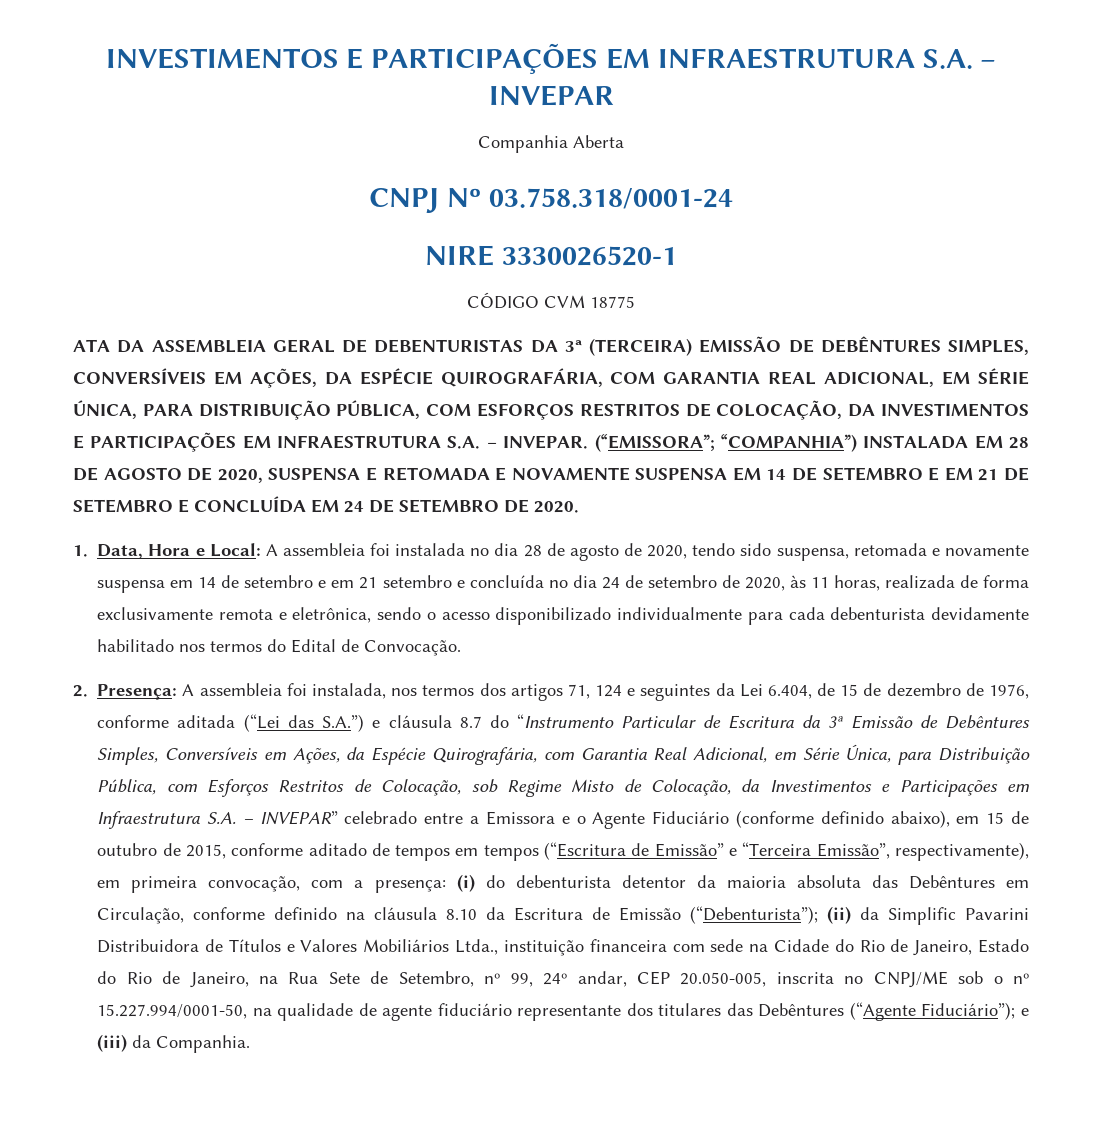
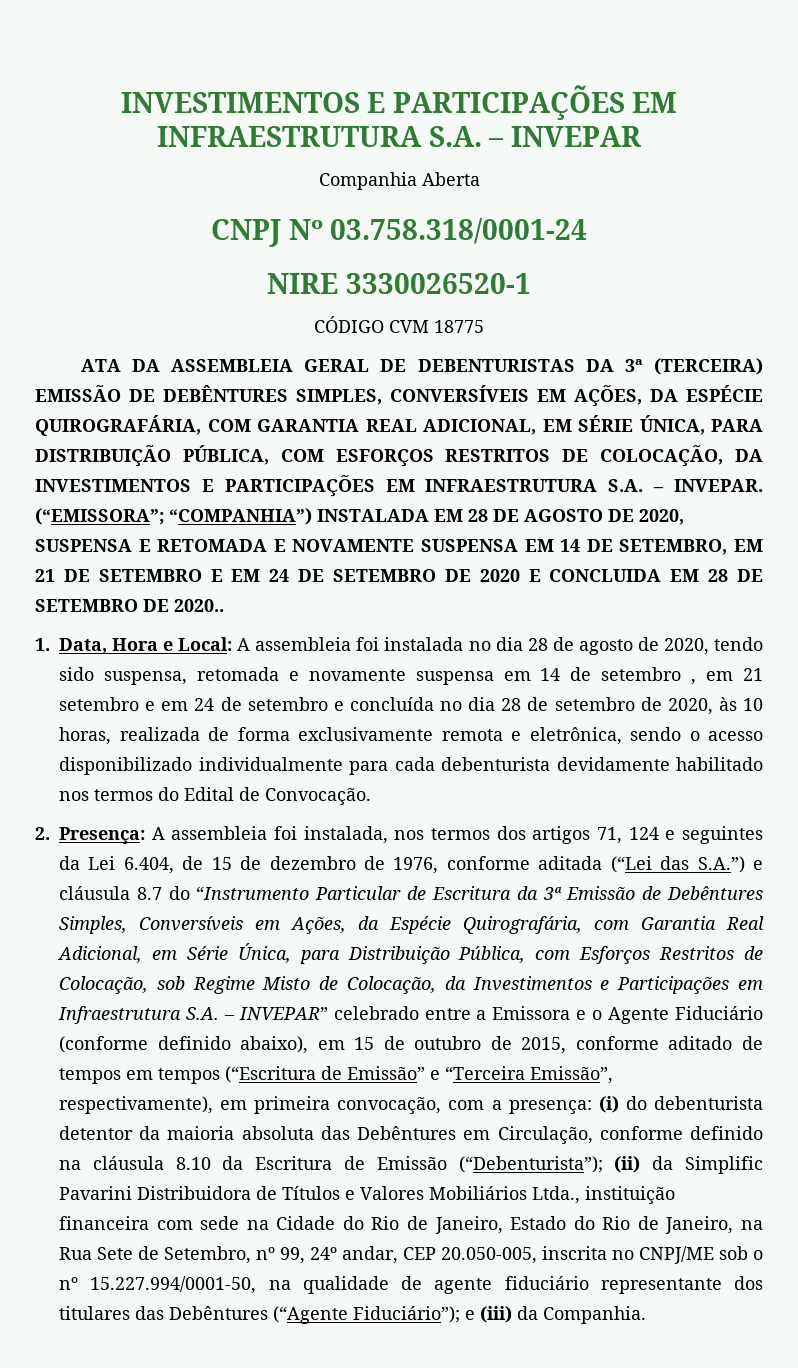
- (“EMISSORA”; “COMPANHIA”) INSTALADA EM 28 DE AGOSTO DE 2020, SUSPENSA E RETOMADA E NOVAMENTE SUSPENSA EM 14 DE SETEMBRO E EM 21 DE SETEMBRO E CONCLUÍDA EM 24 DE SETEMBRO DE 2020.
+ (“EMISSORA”; “COMPANHIA”) INSTALADA EM 28 DE AGOSTO DE 2020, SUSPENSA E RETOMADA E NOVAMENTE SUSPENSA EM 14 DE SETEMBRO, EM 21 DE SETEMBRO E EM 24 DE SETEMBRO DE 2020 E CONCLUIDA EM 28 DE SETEMBRO DE 2020..
- A assembleia foi instalada no dia 28 de agosto de 2020, tendo sido suspensa, retomada e novamente suspensa em 14 de setembro e em 21 setembro e concluída no dia 24 de setembro de 2020, às 11 horas, realizada de forma exclusivamente remota e eletrônica, sendo o acesso disponibilizado individualmente para cada debenturista devidamente habilitado nos termos do Edital de Convocação.
+ A assembleia foi instalada no dia 28 de agosto de 2020, tendo sido suspensa, retomada e novamente suspensa em 14 de setembro , em 21 setembro e em 24 de setembro e concluída no dia 28 de setembro de 2020, às 10 horas, realizada de forma exclusivamente remota e eletrônica, sendo o acesso disponibilizado individualmente para cada debenturista devidamente habilitado nos termos do Edital de Convocação.

